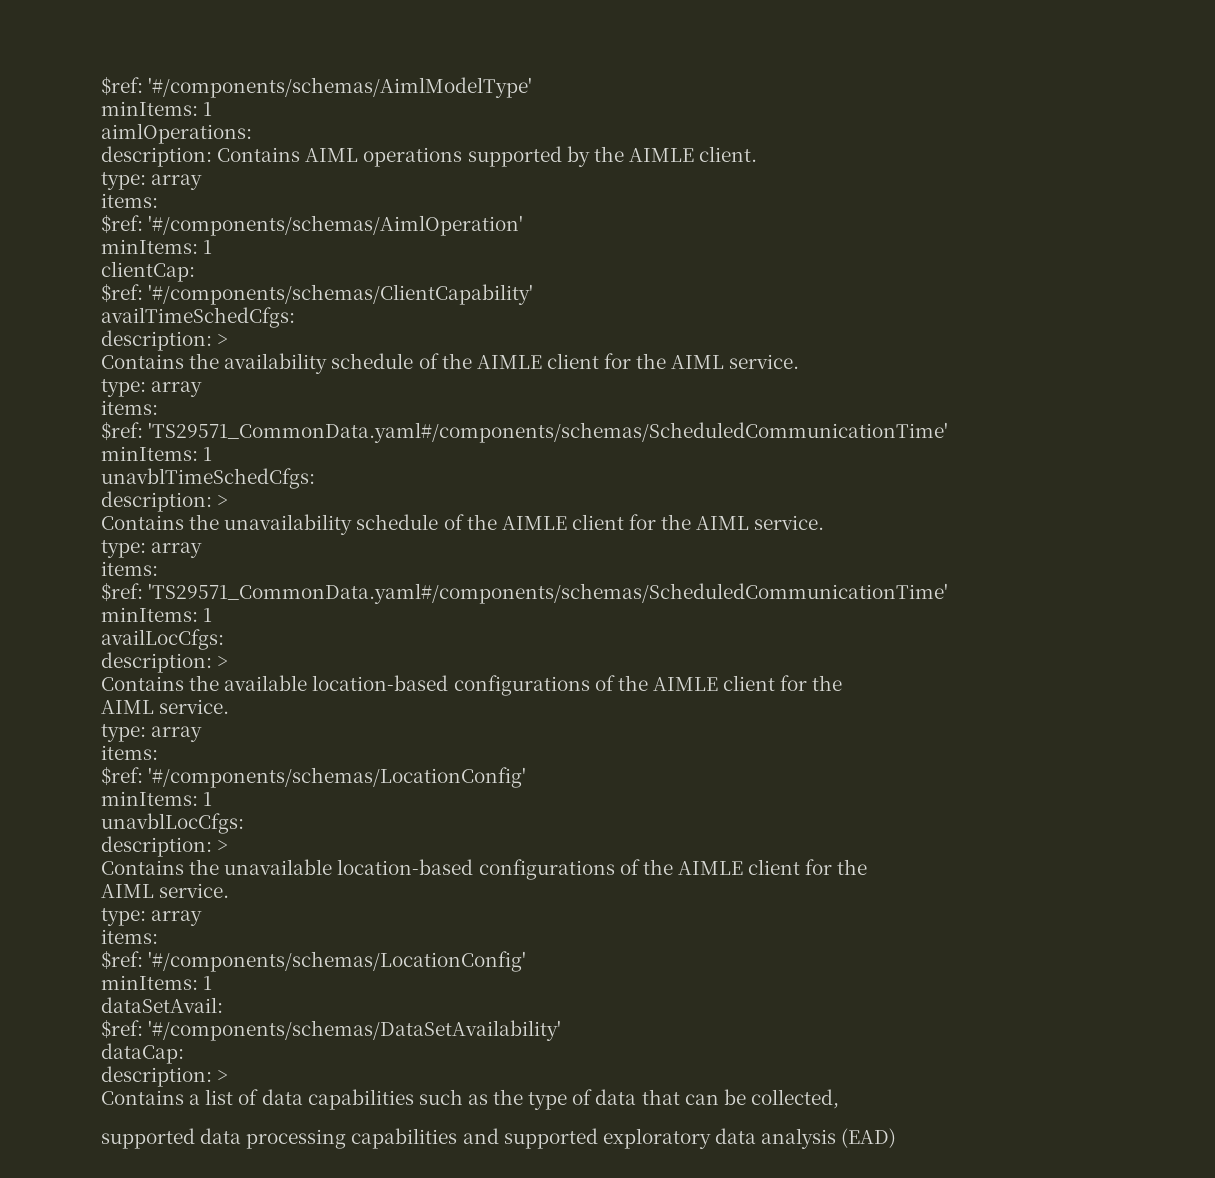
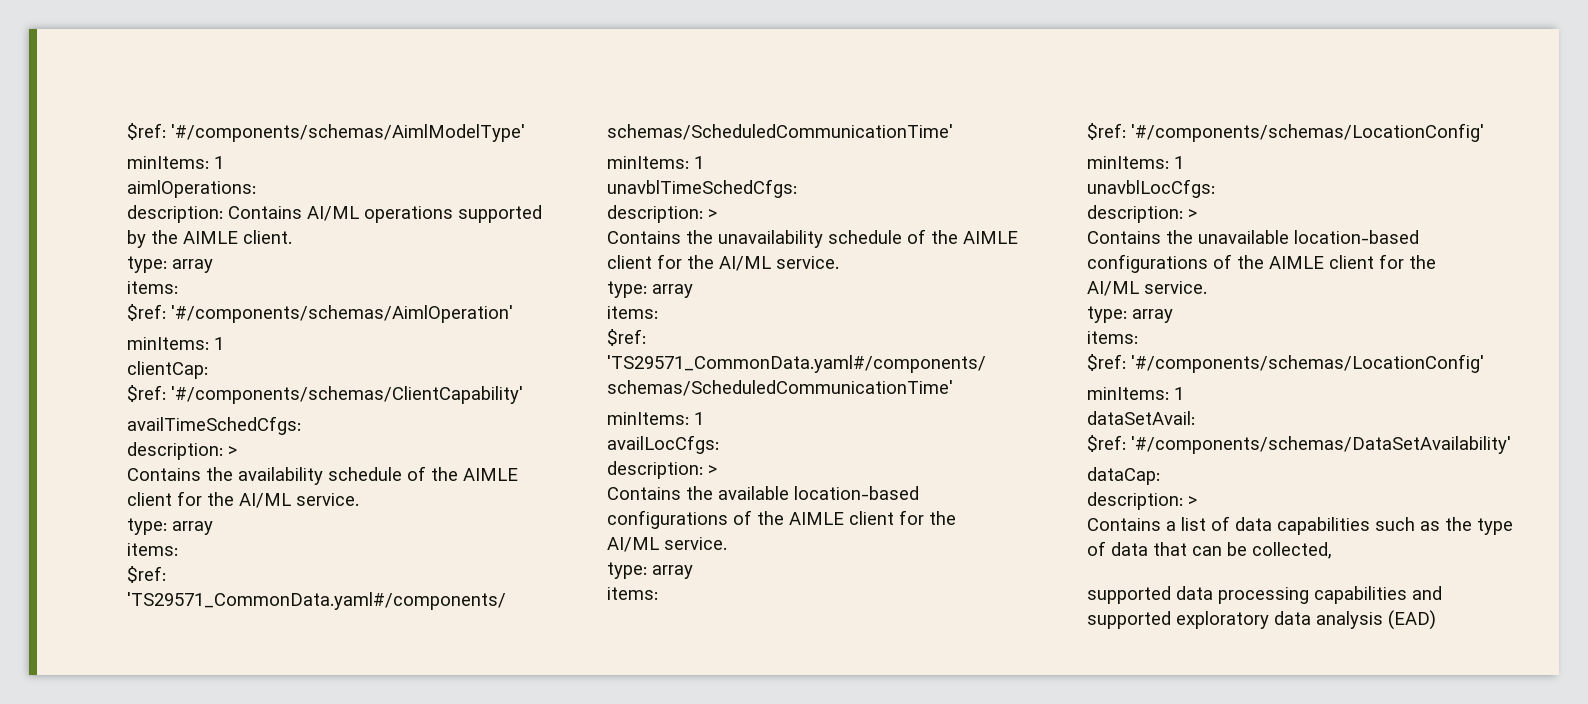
- description: Contains AIML operations supported by the AIMLE client.
+ description: Contains AI/ML operations supported by the AIMLE client.
- Contains the availability schedule of the AIMLE client for the AIML service.
+ Contains the availability schedule of the AIMLE client for the AI/ML service.
- Contains the unavailability schedule of the AIMLE client for the AIML service.
+ Contains the unavailability schedule of the AIMLE client for the AI/ML service.
  Contains the available location-based configurations of the AIMLE client for the
- AIML service.
+ AI/ML service.
  Contains the unavailable location-based configurations of the AIMLE client for the
- AIML service.
+ AI/ML service.

